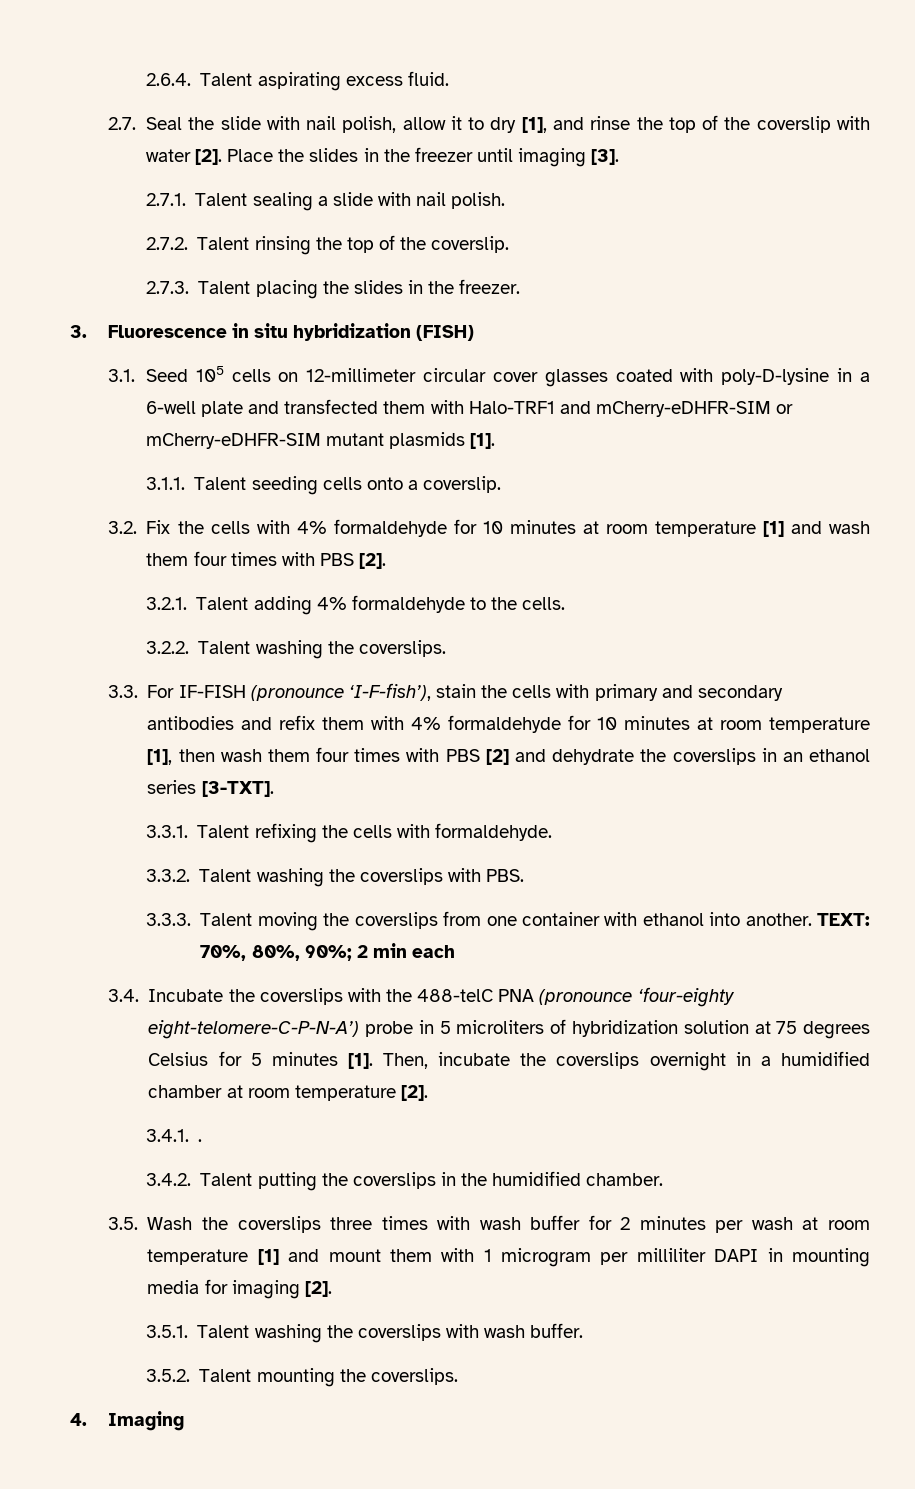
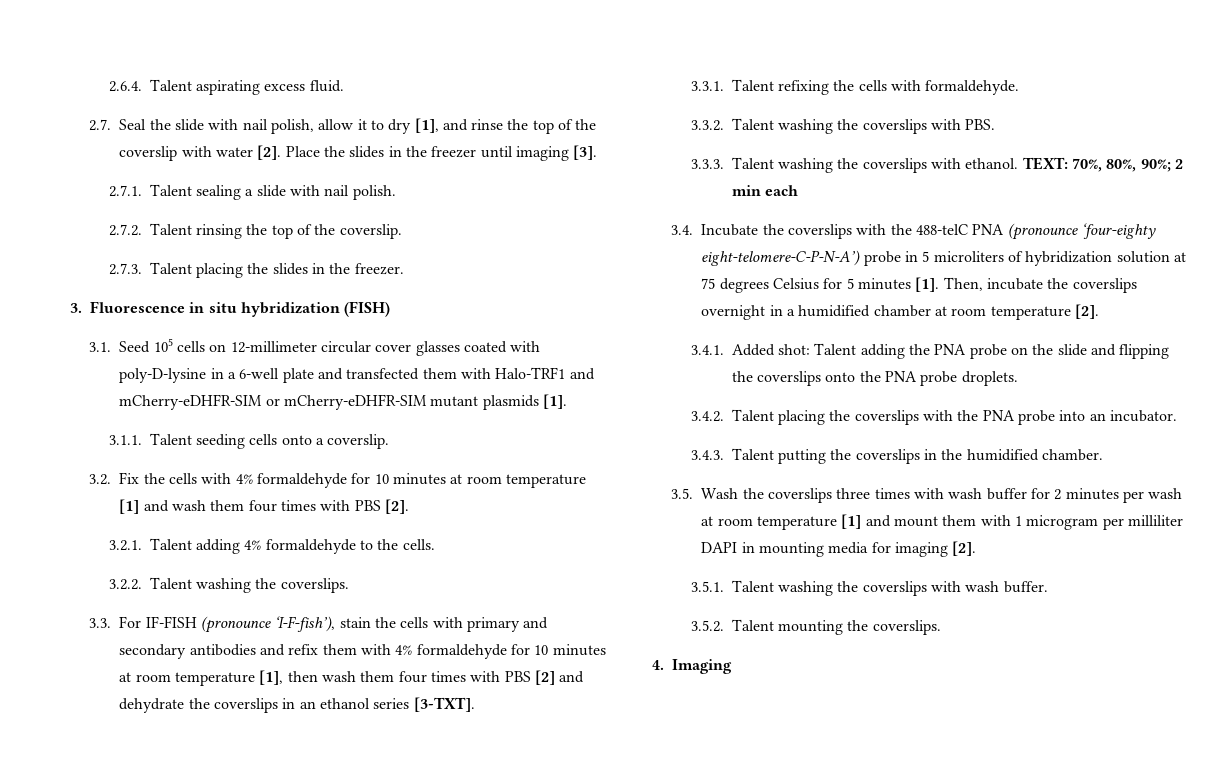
- 3.3.3. Talent moving the coverslips from one container with ethanol into another.
+ 3.3.3. Talent washing the coverslips with ethanol.
- 3.4.1. .
- 3.4.2. Talent putting the coverslips in the humidified chamber.
+ 3.4.1. Added shot: Talent adding the PNA probe on the slide and flipping the coverslips onto the PNA probe droplets.
+ 3.4.2. Talent placing the coverslips with the PNA probe into an incubator.
+ 3.4.3. Talent putting the coverslips in the humidified chamber.

